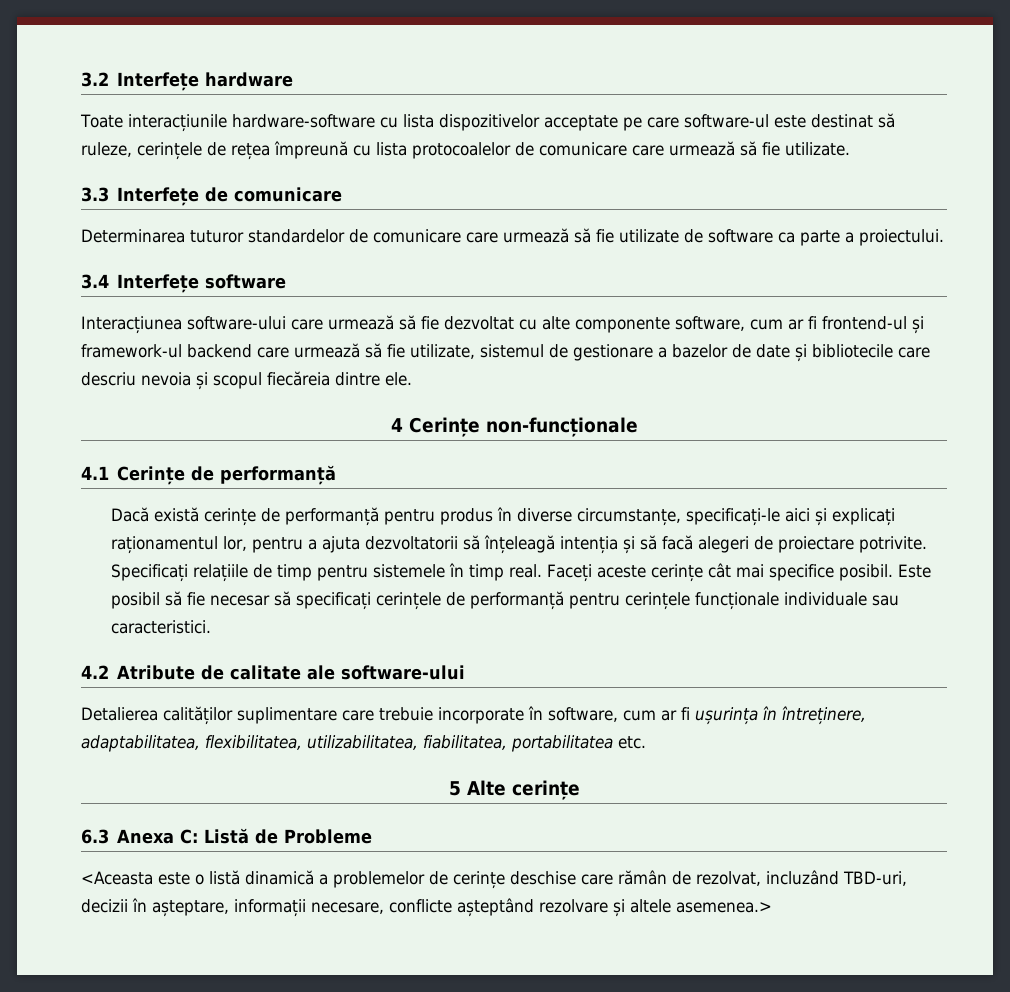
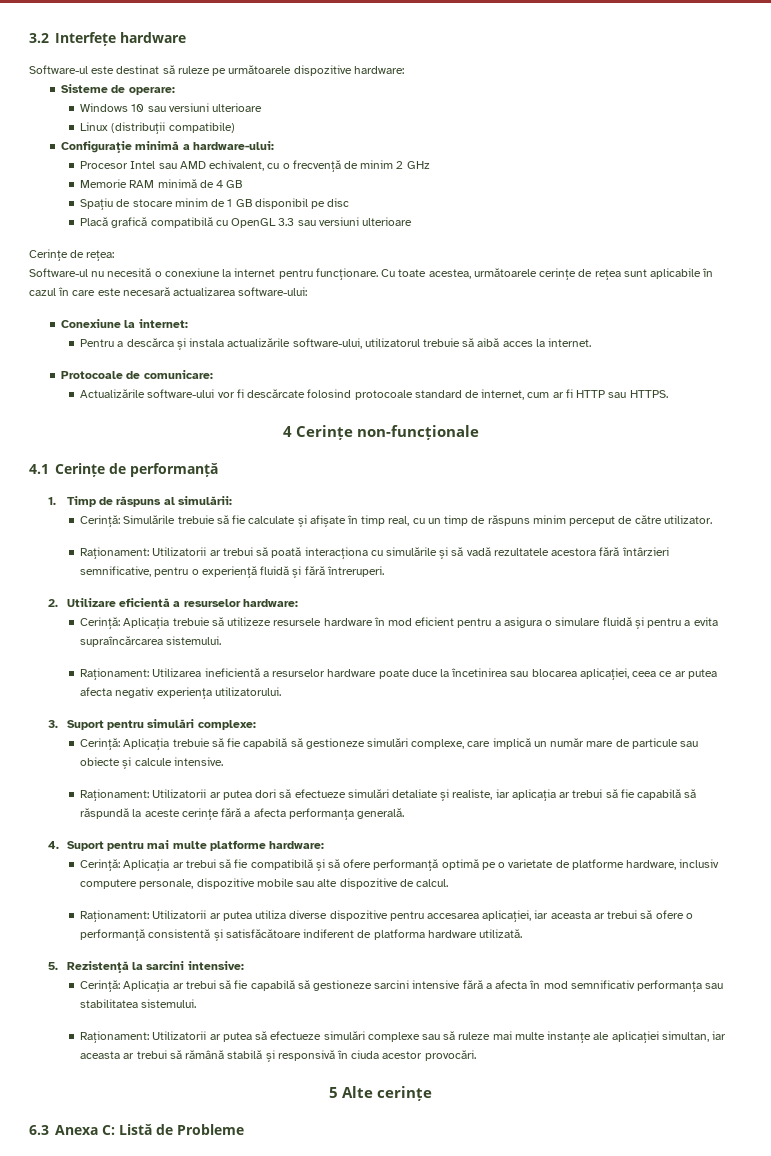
- Toate interacțiunile hardware-software cu lista dispozitivelor acceptate pe care software-ul este destinat să ruleze, cerințele de rețea împreună cu lista protocoalelor de comunicare care urmează să fie utilizate.
- 3.3 Interfețe de comunicare
- Determinarea tuturor standardelor de comunicare care urmează să fie utilizate de software ca parte a proiectului.
- 3.4 Interfețe software
- Interacțiunea software-ului care urmează să fie dezvoltat cu alte componente software, cum ar fi frontend-ul și framework-ul backend care urmează să fie utilizate, sistemul de gestionare a bazelor de date și bibliotecile care descriu nevoia și scopul fiecăreia dintre ele.
+ Software-ul este destinat să ruleze pe următoarele dispozitive hardware:
+ Sisteme de operare:
+ Windows 10 sau versiuni ulterioare
+ Linux (distribuții compatibile)
+ Configurație minimă a hardware-ului:
+ Procesor Intel sau AMD echivalent, cu o frecvență de minim 2 GHz
+ Memorie RAM minimă de 4 GB
+ Spațiu de stocare minim de 1 GB disponibil pe disc
+ Placă grafică compatibilă cu OpenGL 3.3 sau versiuni ulterioare
+ Cerințe de rețea:
+ Software-ul nu necesită o conexiune la internet pentru funcționare. Cu toate acestea, următoarele cerințe de rețea sunt aplicabile în cazul în care este necesară actualizarea software-ului:
+ Conexiune la internet:
+ Pentru a descărca și instala actualizările software-ului, utilizatorul trebuie să aibă acces la internet.
+ Protocoale de comunicare:
+ Actualizările software-ului vor fi descărcate folosind protocoale standard de internet, cum ar fi HTTP sau HTTPS.
- Dacă există cerințe de performanță pentru produs în diverse circumstanțe, specificați-le aici și explicați raționamentul lor, pentru a ajuta dezvoltatorii să înțeleagă intenția și să facă alegeri de proiectare potrivite. Specificați relațiile de timp pentru sistemele în timp real. Faceți aceste cerințe cât mai specifice posibil. Este posibil să fie necesar să specificați cerințele de performanță pentru cerințele funcționale individuale sau caracteristici.
- 4.2 Atribute de calitate ale software-ului
- Detalierea calităților suplimentare care trebuie incorporate în software, cum ar fi ușurința în întreținere, adaptabilitatea, flexibilitatea, utilizabilitatea, fiabilitatea, portabilitatea etc.
+ 1. Timp de răspuns al simulării:
+ Cerință: Simulările trebuie să fie calculate și afișate în timp real, cu un timp de răspuns minim perceput de către utilizator.
+ Raționament: Utilizatorii ar trebui să poată interacționa cu simulările și să vadă rezultatele acestora fără întârzieri semnificative, pentru o experiență fluidă și fără întreruperi.
+ 2. Utilizare eficientă a resurselor hardware:
+ Cerință: Aplicația trebuie să utilizeze resursele hardware în mod eficient pentru a asigura o simulare fluidă și pentru a evita supraîncărcarea sistemului.
+ Raționament: Utilizarea ineficientă a resurselor hardware poate duce la încetinirea sau blocarea aplicației, ceea ce ar putea afecta negativ experiența utilizatorului.
+ 3. Suport pentru simulări complexe:
+ Cerință: Aplicația trebuie să fie capabilă să gestioneze simulări complexe, care implică un număr mare de particule sau obiecte și calcule intensive.
+ Raționament: Utilizatorii ar putea dori să efectueze simulări detaliate și realiste, iar aplicația ar trebui să fie capabilă să răspundă la aceste cerințe fără a afecta performanța generală.
+ 4. Suport pentru mai multe platforme hardware:
+ Cerință: Aplicația ar trebui să fie compatibilă și să ofere performanță optimă pe o varietate de platforme hardware, inclusiv computere personale, dispozitive mobile sau alte dispozitive de calcul.
+ Raționament: Utilizatorii ar putea utiliza diverse dispozitive pentru accesarea aplicației, iar aceasta ar trebui să ofere o performanță consistentă și satisfăcătoare indiferent de platforma hardware utilizată.
+ 5. Rezistență la sarcini intensive:
+ Cerință: Aplicația ar trebui să fie capabilă să gestioneze sarcini intensive fără a afecta în mod semnificativ performanța sau stabilitatea sistemului.
+ Raționament: Utilizatorii ar putea să efectueze simulări complexe sau să ruleze mai multe instanțe ale aplicației simultan, iar aceasta ar trebui să rămână stabilă și responsivă în ciuda acestor provocări.
- <Aceasta este o listă dinamică a problemelor de cerințe deschise care rămân de rezolvat, incluzând TBD-uri, decizii în așteptare, informații necesare, conflicte așteptând rezolvare și altele asemenea.>

